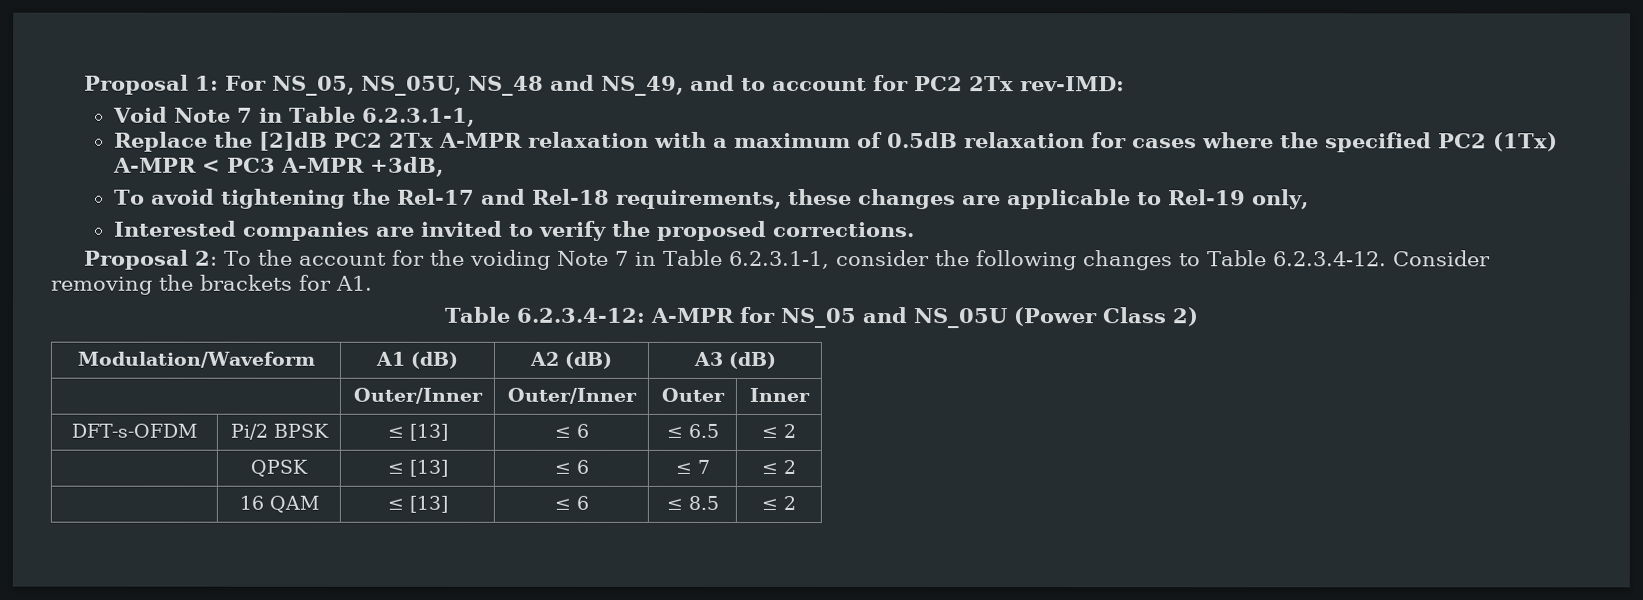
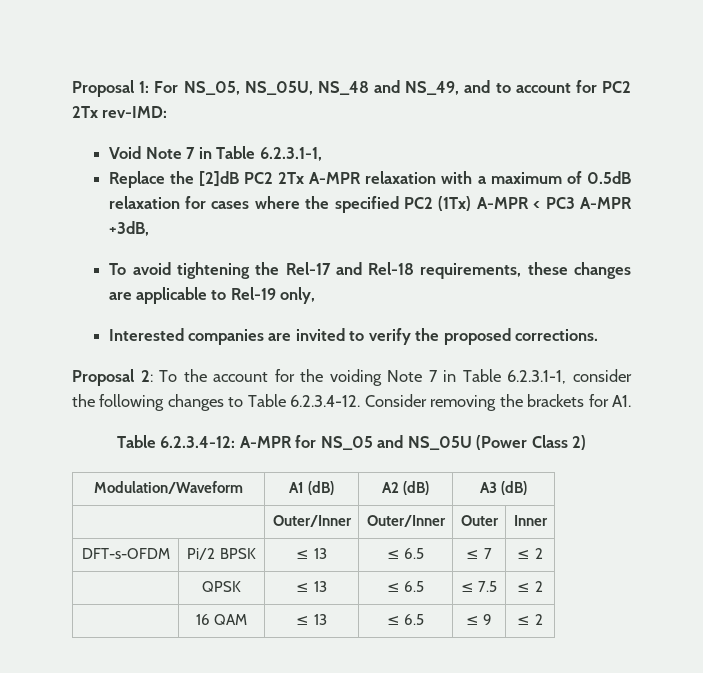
- DFT-s-OFDM | Pi/2 BPSK | ≤ [13] | ≤ 6 | ≤ 6.5 | ≤ 2
+ DFT-s-OFDM | Pi/2 BPSK | ≤ 13 | ≤ 6.5 | ≤ 7 | ≤ 2
- | QPSK | ≤ [13] | ≤ 6 | ≤ 7 | ≤ 2
+ | QPSK | ≤ 13 | ≤ 6.5 | ≤ 7.5 | ≤ 2
- | 16 QAM | ≤ [13] | ≤ 6 | ≤ 8.5 | ≤ 2
+ | 16 QAM | ≤ 13 | ≤ 6.5 | ≤ 9 | ≤ 2

